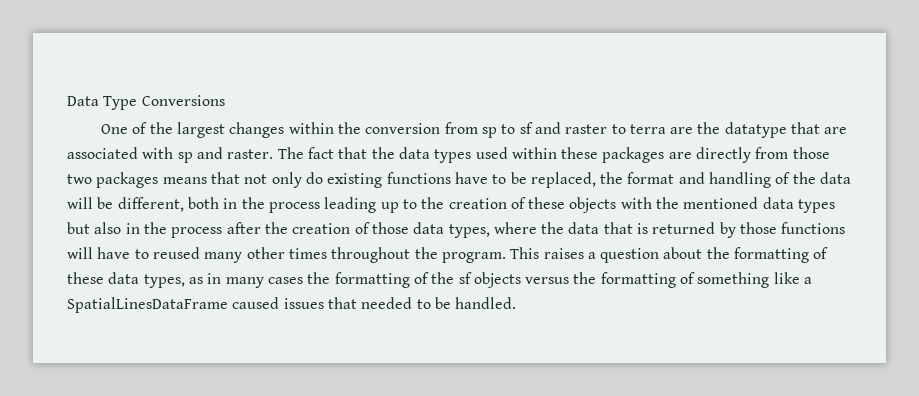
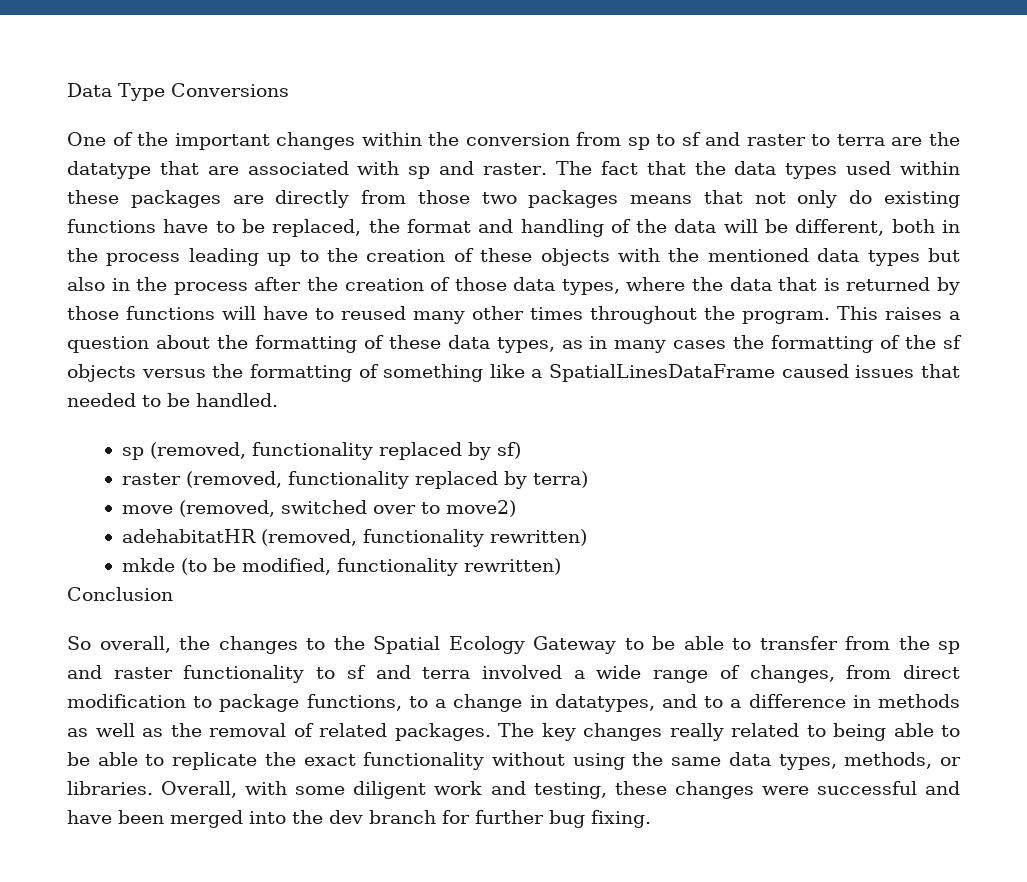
- One of the largest changes within the conversion from sp to sf and raster to terra are the datatype that are associated with sp and raster.
+ One of the important changes within the conversion from sp to sf and raster to terra are the datatype that are associated with sp and raster.
+ sp (removed, functionality replaced by sf)
+ raster (removed, functionality replaced by terra)
+ move (removed, switched over to move2)
+ adehabitatHR (removed, functionality rewritten)
+ mkde (to be modified, functionality rewritten)
+ Conclusion
+ So overall, the changes to the Spatial Ecology Gateway to be able to transfer from the sp and raster functionality to sf and terra involved a wide range of changes, from direct modification to package functions, to a change in datatypes, and to a difference in methods as well as the removal of related packages. The key changes really related to being able to be able to replicate the exact functionality without using the same data types, methods, or libraries. Overall, with some diligent work and testing, these changes were successful and have been merged into the dev branch for further bug fixing.

